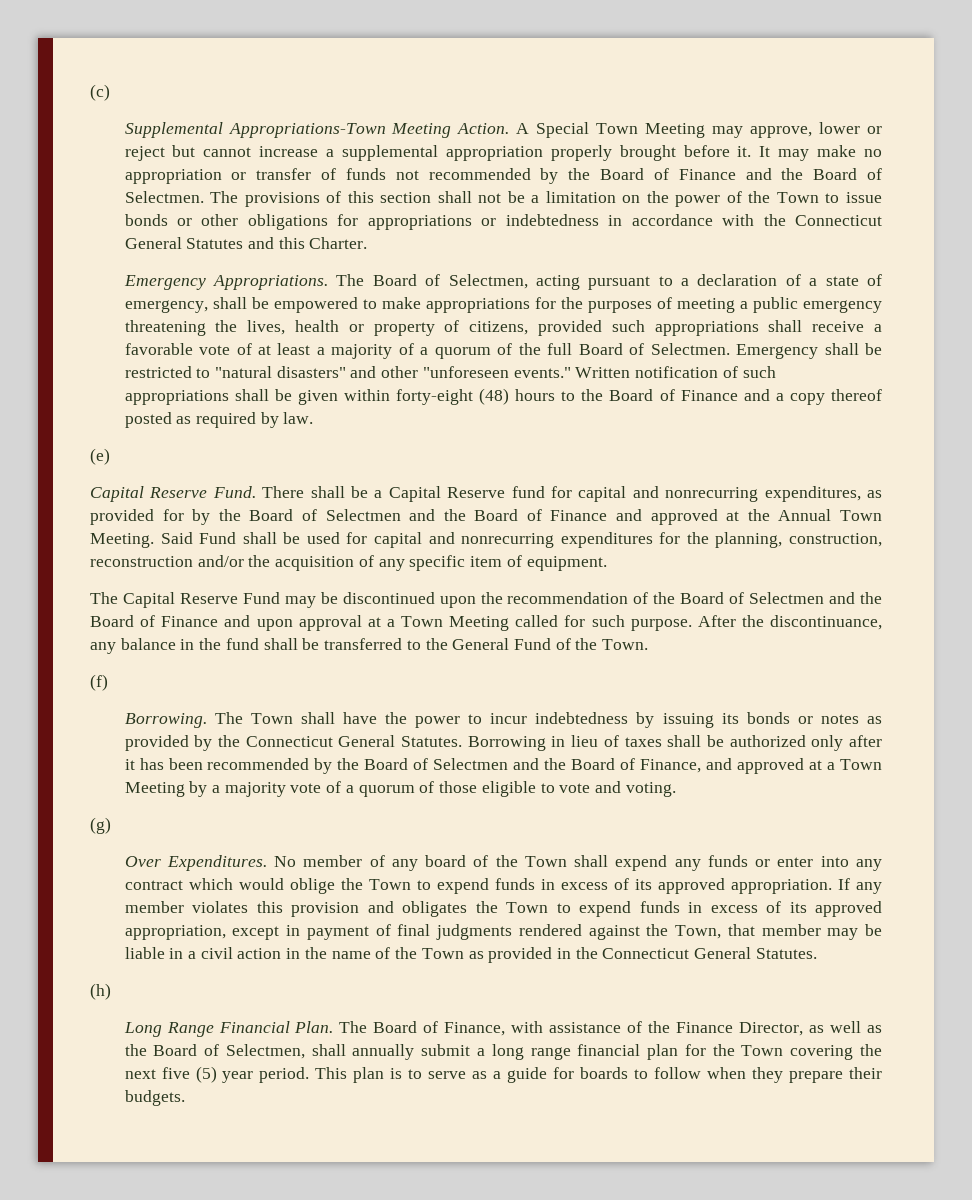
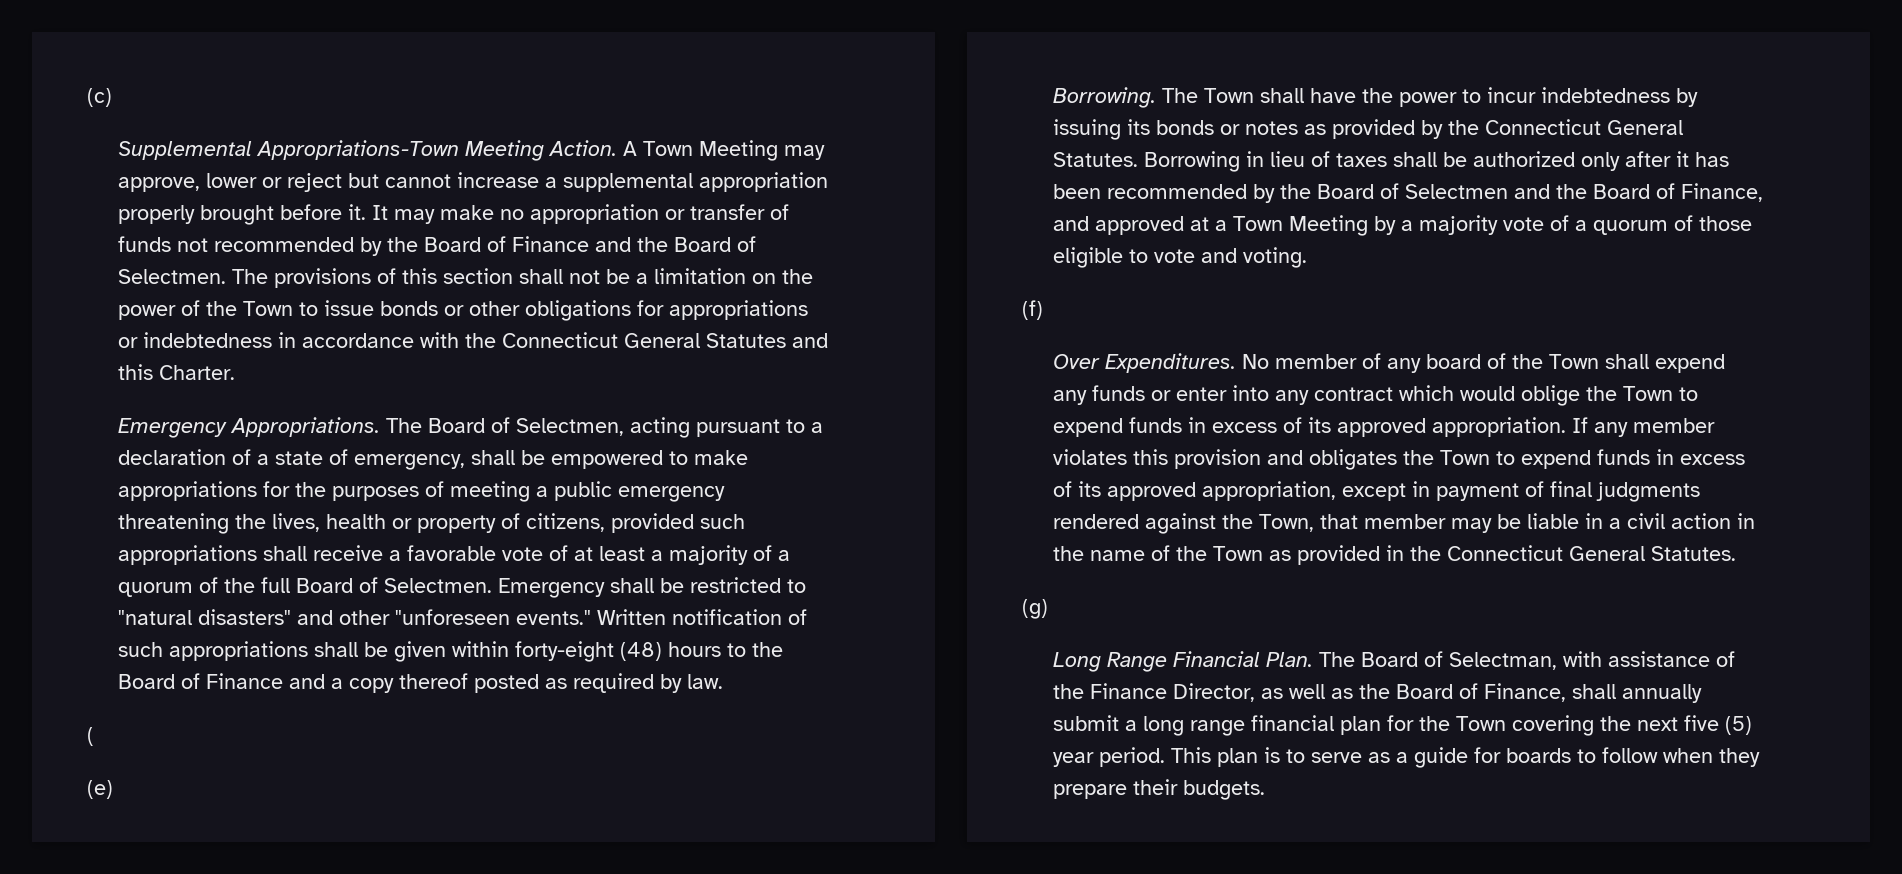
- A Special Town Meeting may approve, lower or reject but cannot increase a supplemental appropriation properly brought before it.
+ A Town Meeting may approve, lower or reject but cannot increase a supplemental appropriation properly brought before it.
+ (
- Capital Reserve Fund. There shall be a Capital Reserve fund for capital and nonrecurring expenditures, as provided for by the Board of Selectmen and the Board of Finance and approved at the Annual Town Meeting. Said Fund shall be used for capital and nonrecurring expenditures for the planning, construction, reconstruction and/or the acquisition of any specific item of equipment.
- The Capital Reserve Fund may be discontinued upon the recommendation of the Board of Selectmen and the Board of Finance and upon approval at a Town Meeting called for such purpose. After the discontinuance, any balance in the fund shall be transferred to the General Fund of the Town.
- (f)
- (g)
+ (f)
- (h)
+ (g)
- The Board of Finance, with assistance of the Finance Director, as well as the Board of Selectmen, shall annually submit a long range financial plan for the Town covering the next five (5) year period.
+ The Board of Selectman, with assistance of the Finance Director, as well as the Board of Finance, shall annually submit a long range financial plan for the Town covering the next five (5) year period.

